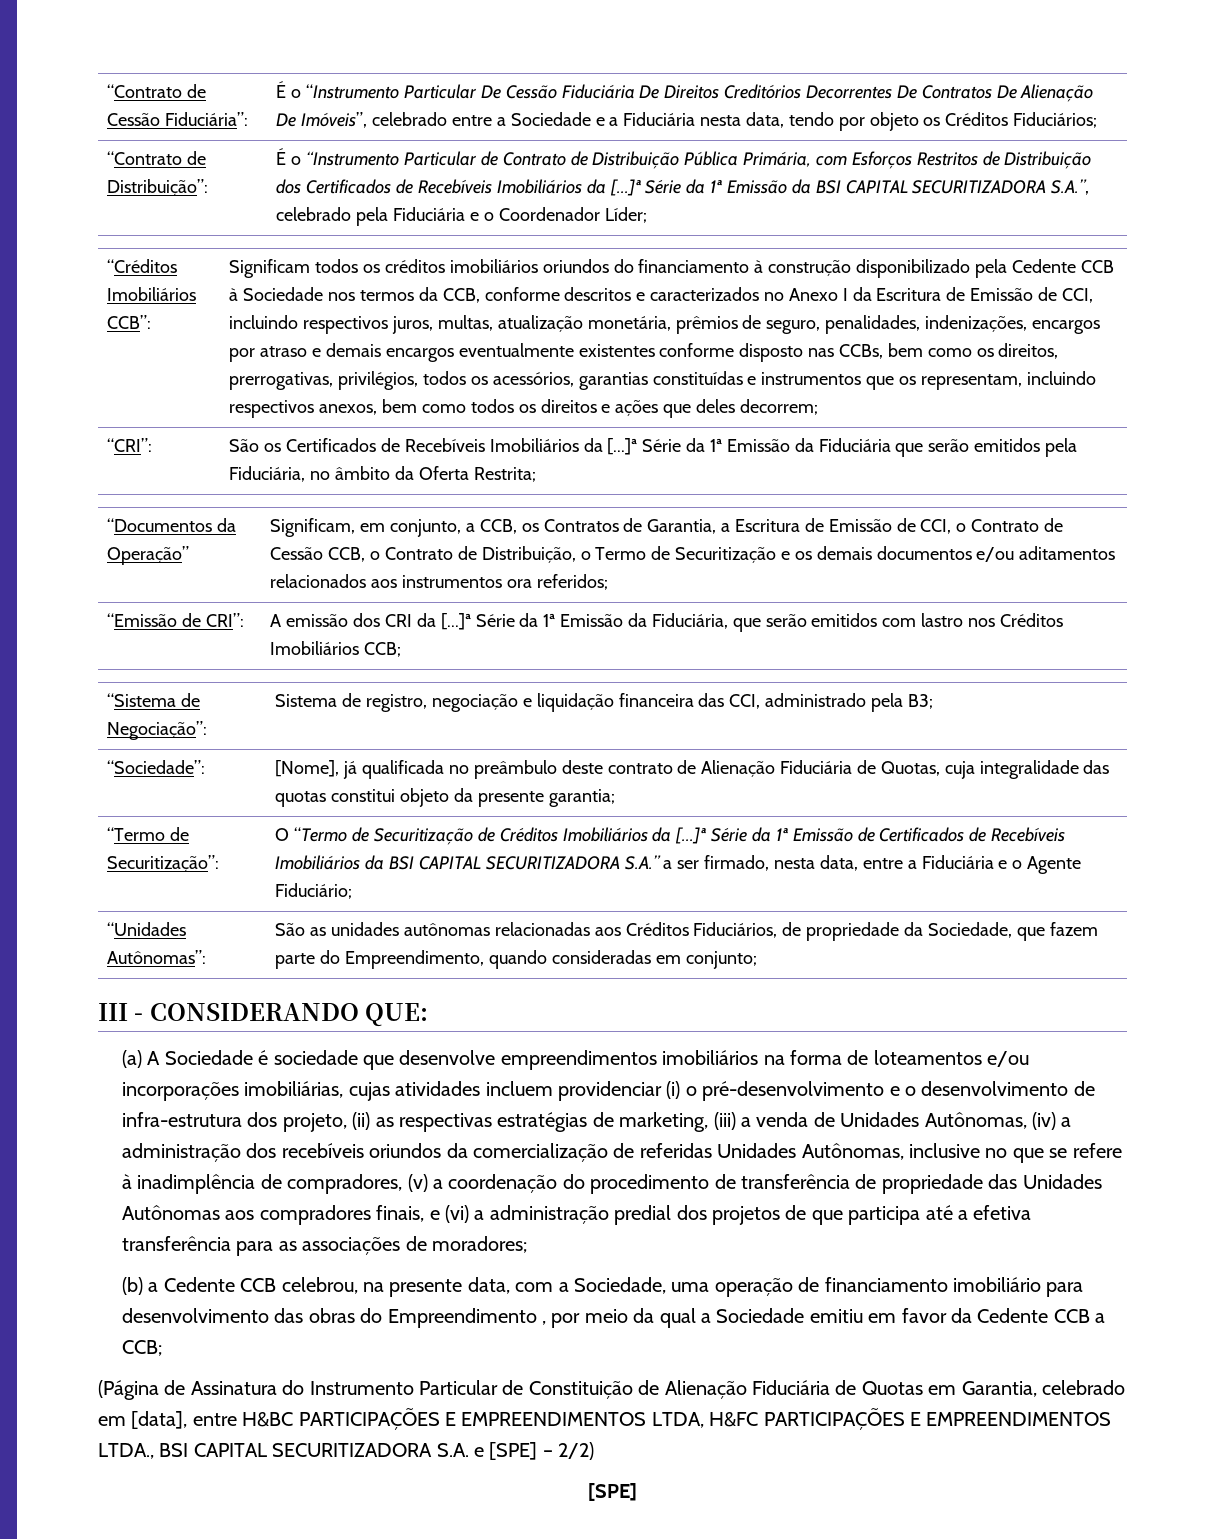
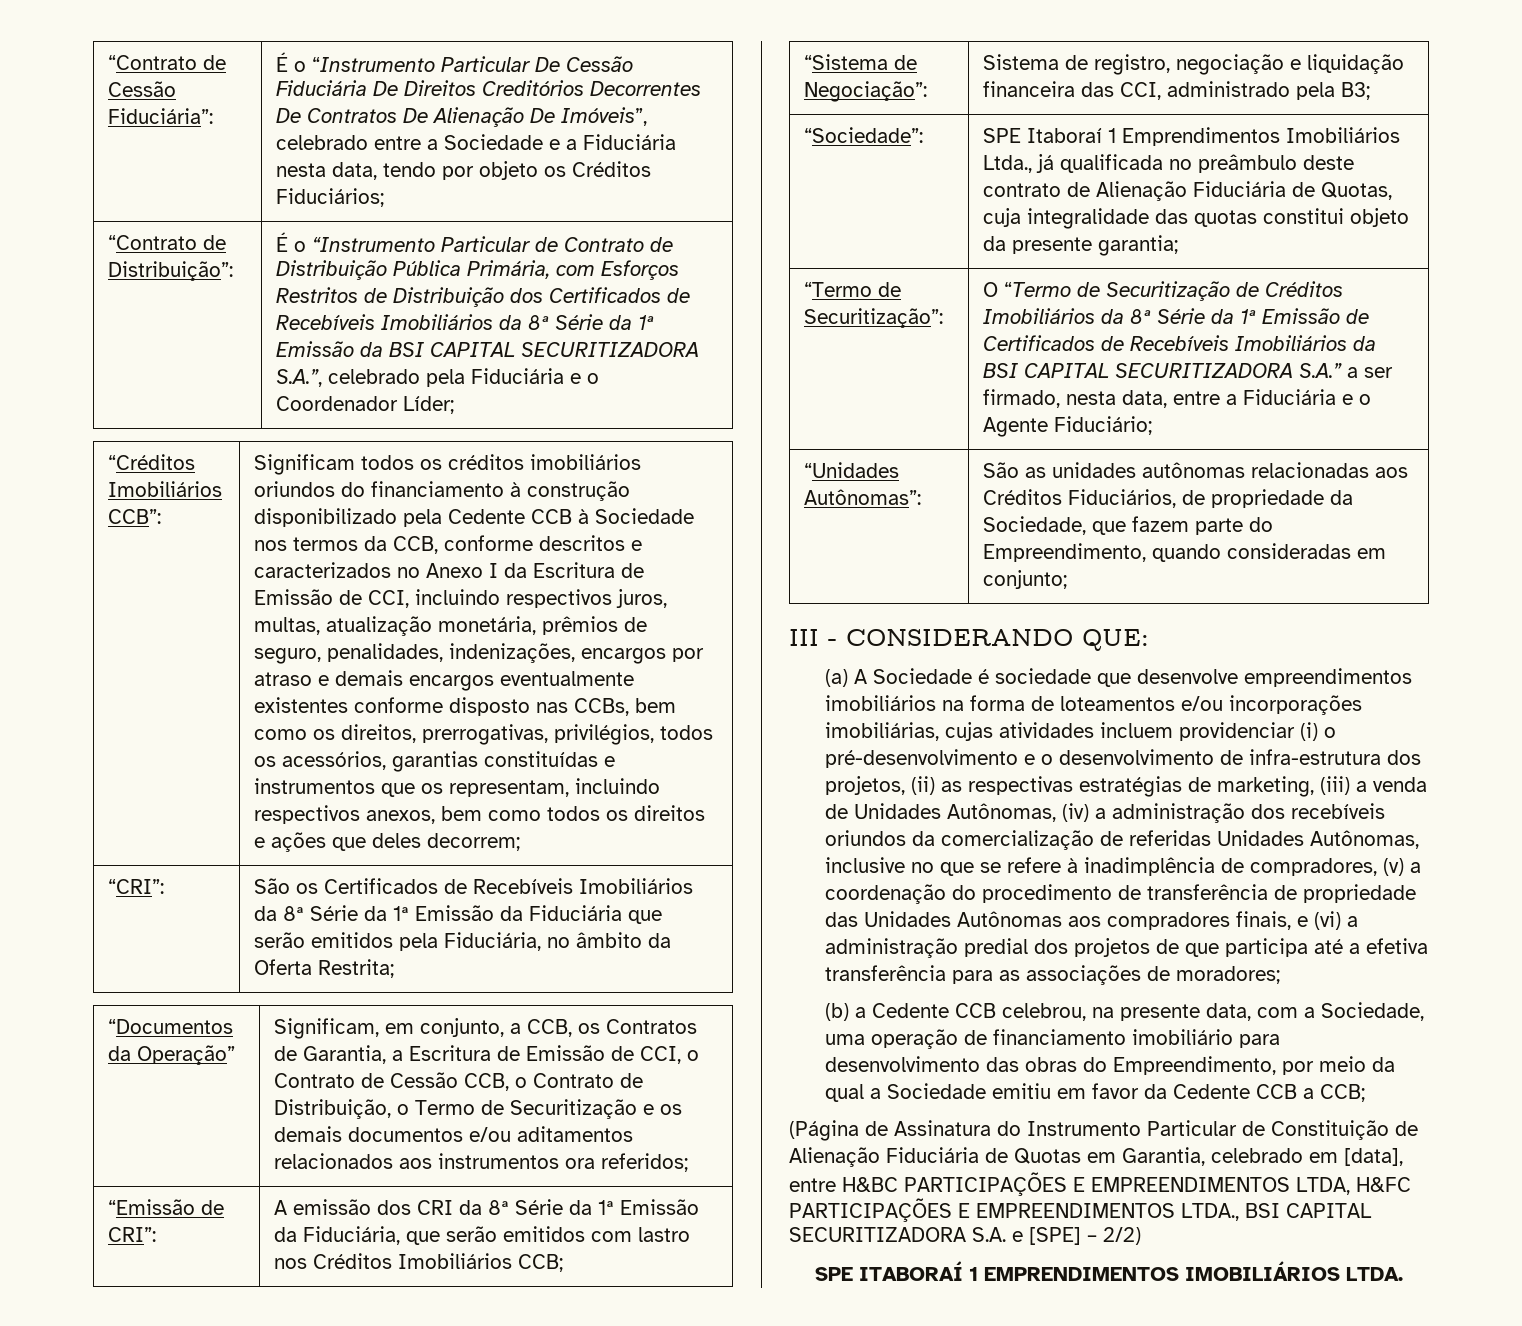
- É o “Instrumento Particular de Contrato de Distribuição Pública Primária, com Esforços Restritos de Distribuição dos Certificados de Recebíveis Imobiliários da [...]ª Série da 1ª Emissão da BSI CAPITAL SECURITIZADORA S.A.”, celebrado pela Fiduciária e o Coordenador Líder;
+ É o “Instrumento Particular de Contrato de Distribuição Pública Primária, com Esforços Restritos de Distribuição dos Certificados de Recebíveis Imobiliários da 8ª Série da 1ª Emissão da BSI CAPITAL SECURITIZADORA S.A.”, celebrado pela Fiduciária e o Coordenador Líder;
- “CRI”: | São os Certificados de Recebíveis Imobiliários da [...]ª Série da 1ª Emissão da Fiduciária que serão emitidos pela Fiduciária, no âmbito da Oferta Restrita;
+ “CRI”: | São os Certificados de Recebíveis Imobiliários da 8ª Série da 1ª Emissão da Fiduciária que serão emitidos pela Fiduciária, no âmbito da Oferta Restrita;
- “Emissão de CRI”: | A emissão dos CRI da [...]ª Série da 1ª Emissão da Fiduciária, que serão emitidos com lastro nos Créditos Imobiliários CCB;
+ “Emissão de CRI”: | A emissão dos CRI da 8ª Série da 1ª Emissão da Fiduciária, que serão emitidos com lastro nos Créditos Imobiliários CCB;
- “Sociedade”: | [Nome], já qualificada no preâmbulo deste contrato de Alienação Fiduciária de Quotas, cuja integralidade das quotas constitui objeto da presente garantia;
+ “Sociedade”: | SPE Itaboraí 1 Emprendimentos Imobiliários Ltda., já qualificada no preâmbulo deste contrato de Alienação Fiduciária de Quotas, cuja integralidade das quotas constitui objeto da presente garantia;
- “Termo de Securitização”: | O “Termo de Securitização de Créditos Imobiliários da [...]ª Série da 1ª Emissão de Certificados de Recebíveis Imobiliários da BSI CAPITAL SECURITIZADORA S.A.” a ser firmado, nesta data, entre a Fiduciária e o Agente Fiduciário;
+ “Termo de Securitização”: | O “Termo de Securitização de Créditos Imobiliários da 8ª Série da 1ª Emissão de Certificados de Recebíveis Imobiliários da BSI CAPITAL SECURITIZADORA S.A.” a ser firmado, nesta data, entre a Fiduciária e o Agente Fiduciário;
- (a) A Sociedade é sociedade que desenvolve empreendimentos imobiliários na forma de loteamentos e/ou incorporações imobiliárias, cujas atividades incluem providenciar (i) o pré-desenvolvimento e o desenvolvimento de infra-estrutura dos projeto, (ii) as respectivas estratégias de marketing, (iii) a venda de Unidades Autônomas, (iv) a administração dos recebíveis oriundos da comercialização de referidas Unidades Autônomas, inclusive no que se refere à inadimplência de compradores, (v) a coordenação do procedimento de transferência de propriedade das Unidades Autônomas aos compradores finais, e (vi) a administração predial dos projetos de que participa até a efetiva transferência para as associações de moradores;
+ (a) A Sociedade é sociedade que desenvolve empreendimentos imobiliários na forma de loteamentos e/ou incorporações imobiliárias, cujas atividades incluem providenciar (i) o pré-desenvolvimento e o desenvolvimento de infra-estrutura dos projetos, (ii) as respectivas estratégias de marketing, (iii) a venda de Unidades Autônomas, (iv) a administração dos recebíveis oriundos da comercialização de referidas Unidades Autônomas, inclusive no que se refere à inadimplência de compradores, (v) a coordenação do procedimento de transferência de propriedade das Unidades Autônomas aos compradores finais, e (vi) a administração predial dos projetos de que participa até a efetiva transferência para as associações de moradores;
- (b) a Cedente CCB celebrou, na presente data, com a Sociedade, uma operação de financiamento imobiliário para desenvolvimento das obras do Empreendimento , por meio da qual a Sociedade emitiu em favor da Cedente CCB a CCB;
+ (b) a Cedente CCB celebrou, na presente data, com a Sociedade, uma operação de financiamento imobiliário para desenvolvimento das obras do Empreendimento, por meio da qual a Sociedade emitiu em favor da Cedente CCB a CCB;
  (Página de Assinatura do Instrumento Particular de Constituição de Alienação Fiduciária de Quotas em Garantia, celebrado em [data], entre H&BC PARTICIPAÇÕES E EMPREENDIMENTOS LTDA, H&FC PARTICIPAÇÕES E EMPREENDIMENTOS LTDA., BSI CAPITAL SECURITIZADORA S.A. e [SPE] – 2/2)
- [SPE]
+ SPE ITABORAÍ 1 EMPRENDIMENTOS IMOBILIÁRIOS LTDA.

